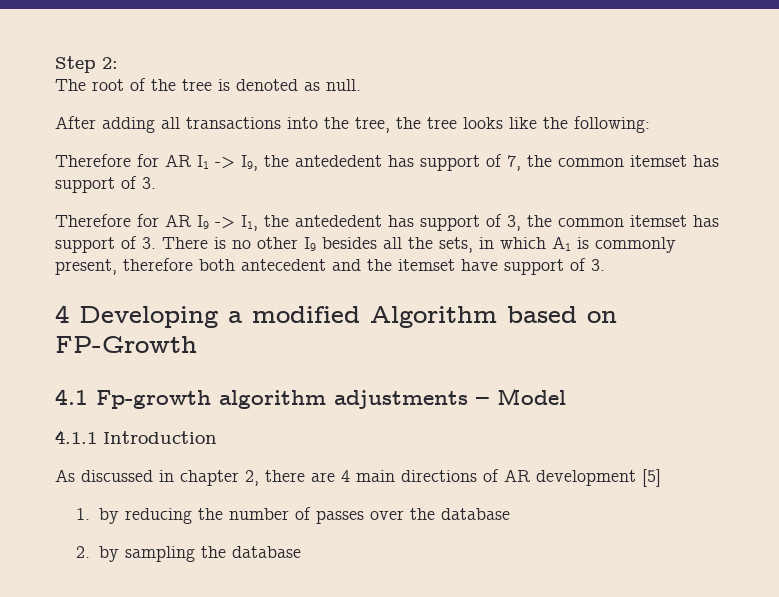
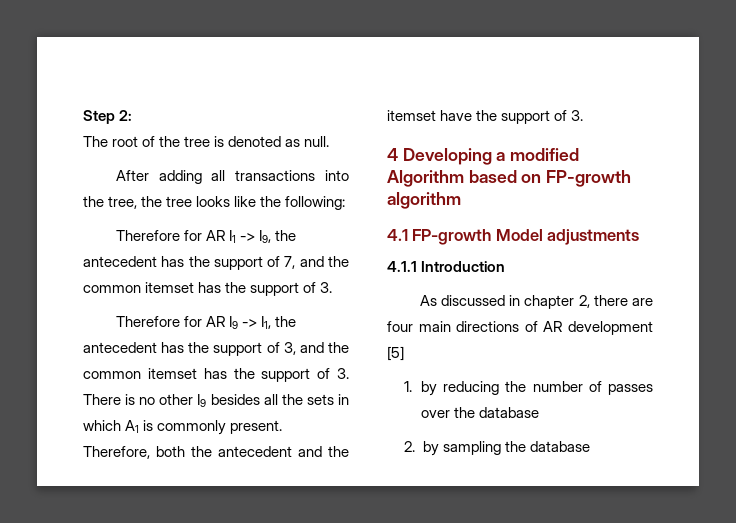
- Therefore for AR I1 -> I9, the antededent has support of 7, the common itemset has support of 3.
+ Therefore for AR I1 -> I9, the antecedent has the support of 7, and the common itemset has the support of 3.
- Therefore for AR I9 -> I1, the antededent has support of 3, the common itemset has support of 3. There is no other I9 besides all the sets, in which A1 is commonly present, therefore both antecedent and the itemset have support of 3.
+ Therefore for AR I9 -> I1, the antecedent has the support of 3, and the common itemset has the support of 3. There is no other I9 besides all the sets in which A1 is commonly present. Therefore, both the antecedent and the itemset have the support of 3.
- 4 Developing a modified Algorithm based on FP-Growth
+ 4 Developing a modified Algorithm based on FP-growth algorithm
- 4.1 Fp-growth algorithm adjustments – Model
+ 4.1 FP-growth Model adjustments
- As discussed in chapter 2, there are 4 main directions of AR development [5]
+ As discussed in chapter 2, there are four main directions of AR development [5]

